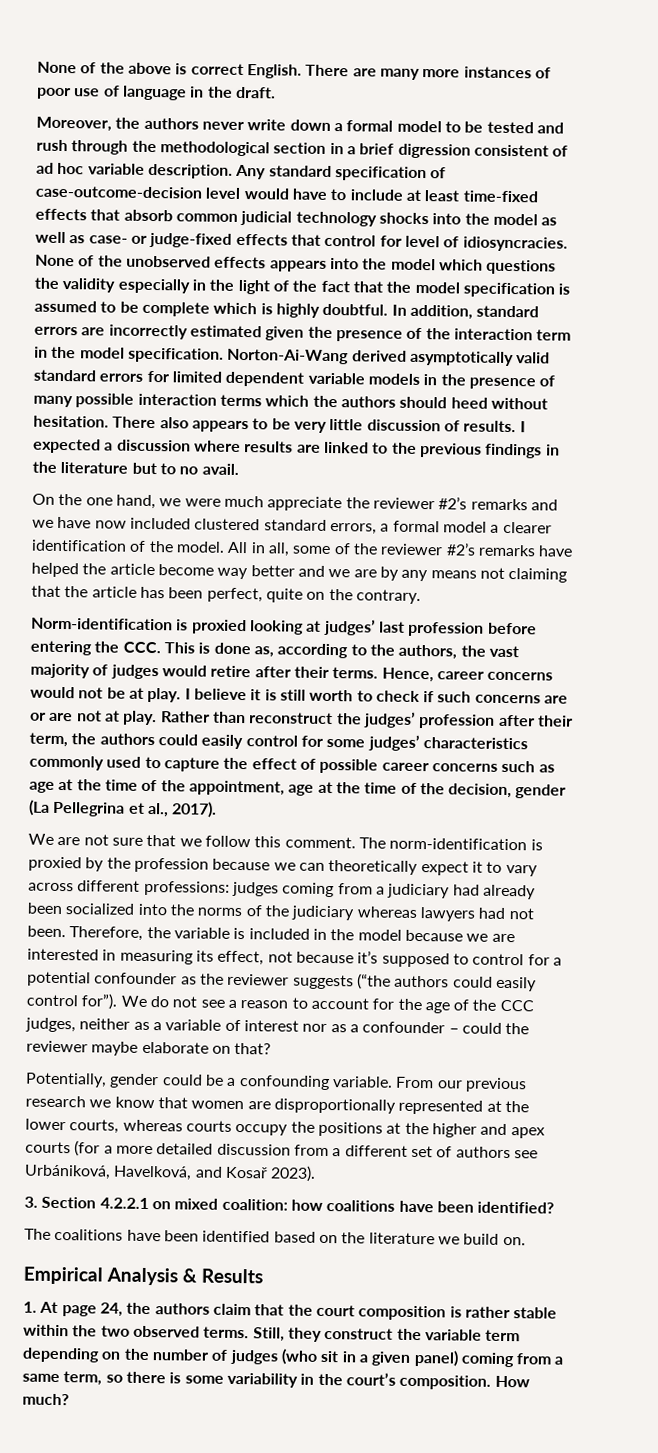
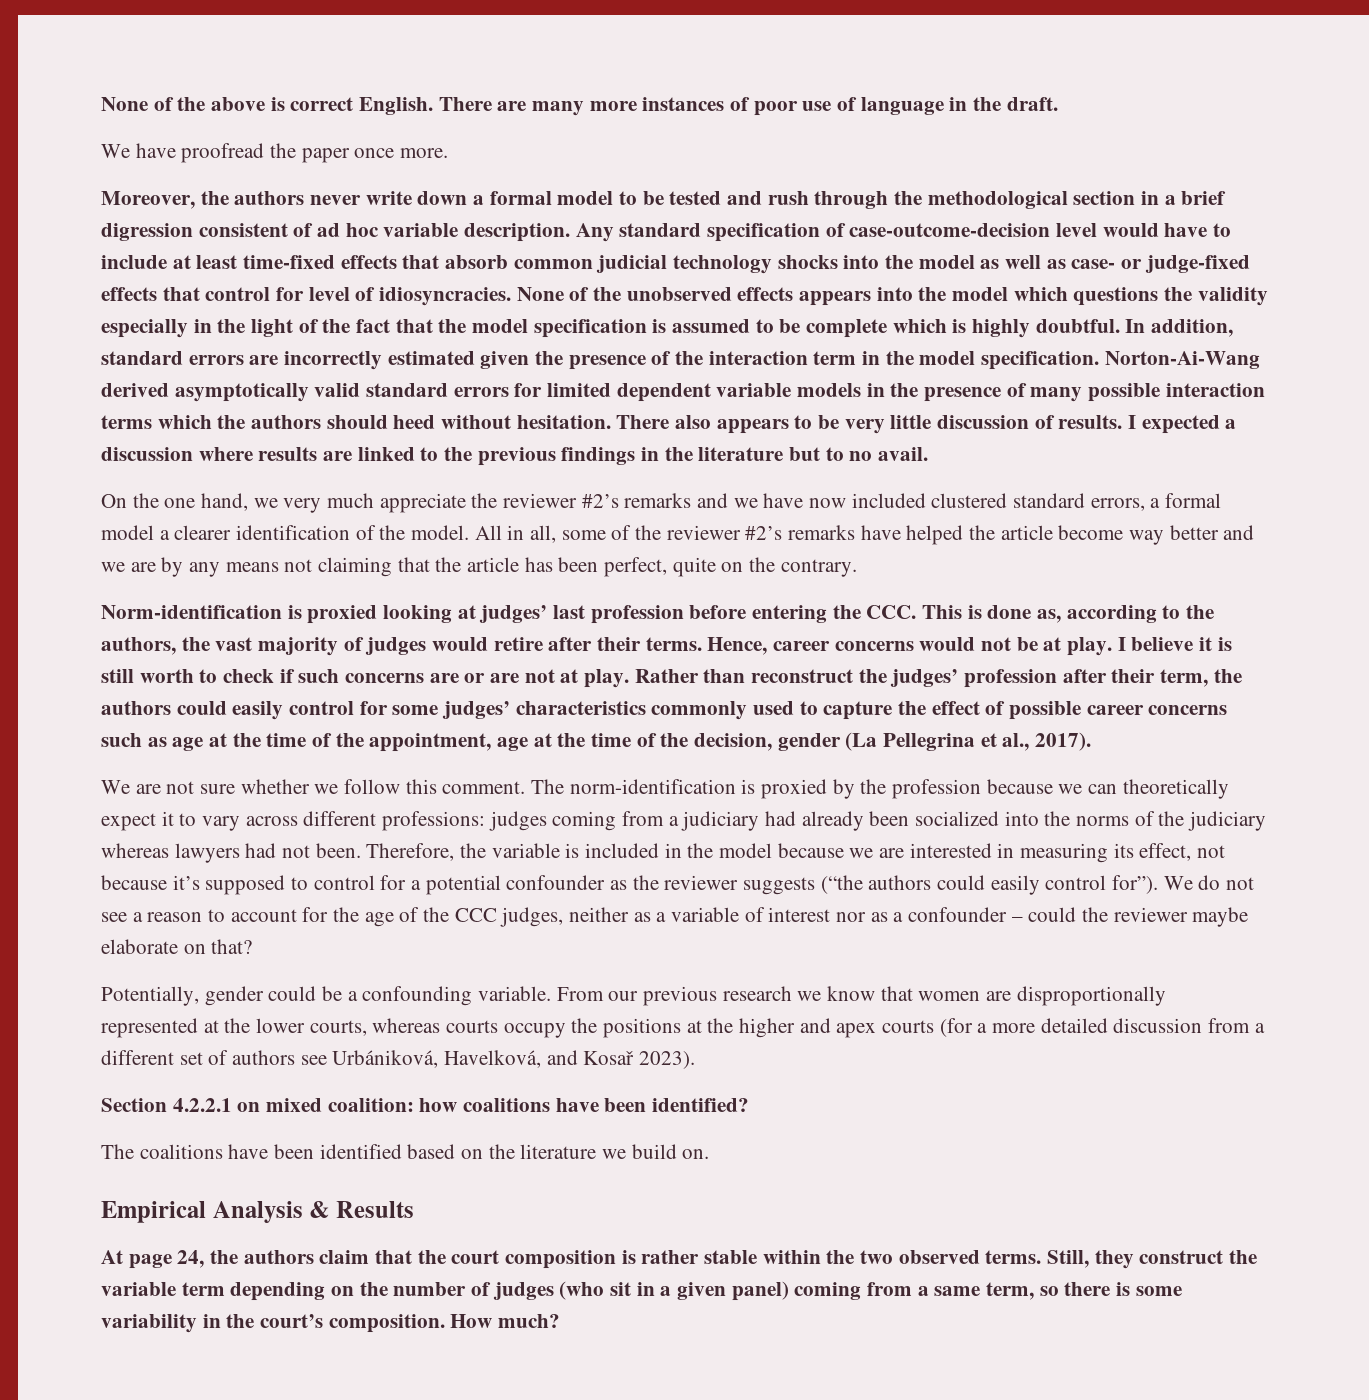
+ We have proofread the paper once more.
- On the one hand, we were much appreciate the reviewer #2’s remarks and we have now included clustered standard errors, a formal model a clearer identification of the model.
+ On the one hand, we very much appreciate the reviewer #2’s remarks and we have now included clustered standard errors, a formal model a clearer identification of the model.
- We are not sure that we follow this comment.
+ We are not sure whether we follow this comment.
- 3. Section 4.2.2.1 on mixed coalition: how coalitions have been identified?
+ Section 4.2.2.1 on mixed coalition: how coalitions have been identified?
- 1. At page 24, the authors claim that the court composition is rather stable within the two observed terms.
+ At page 24, the authors claim that the court composition is rather stable within the two observed terms.

